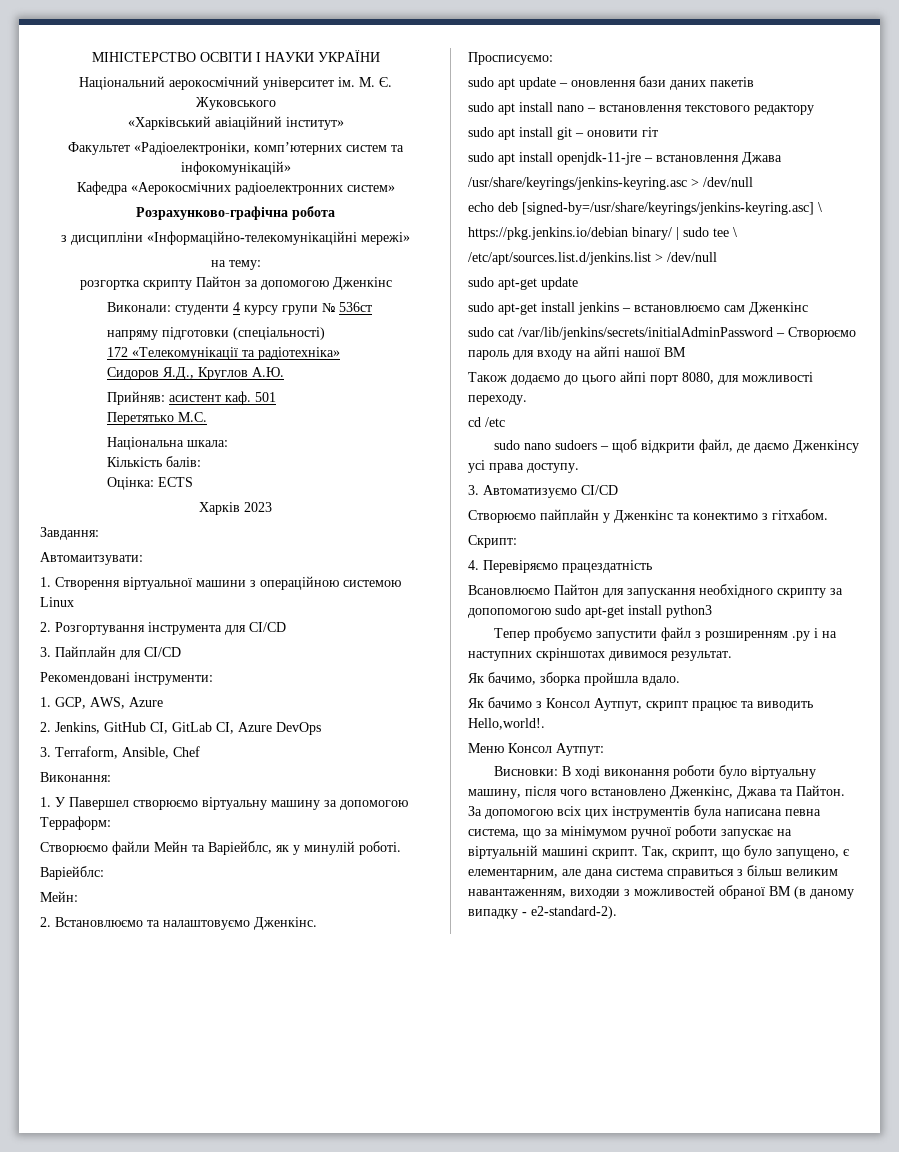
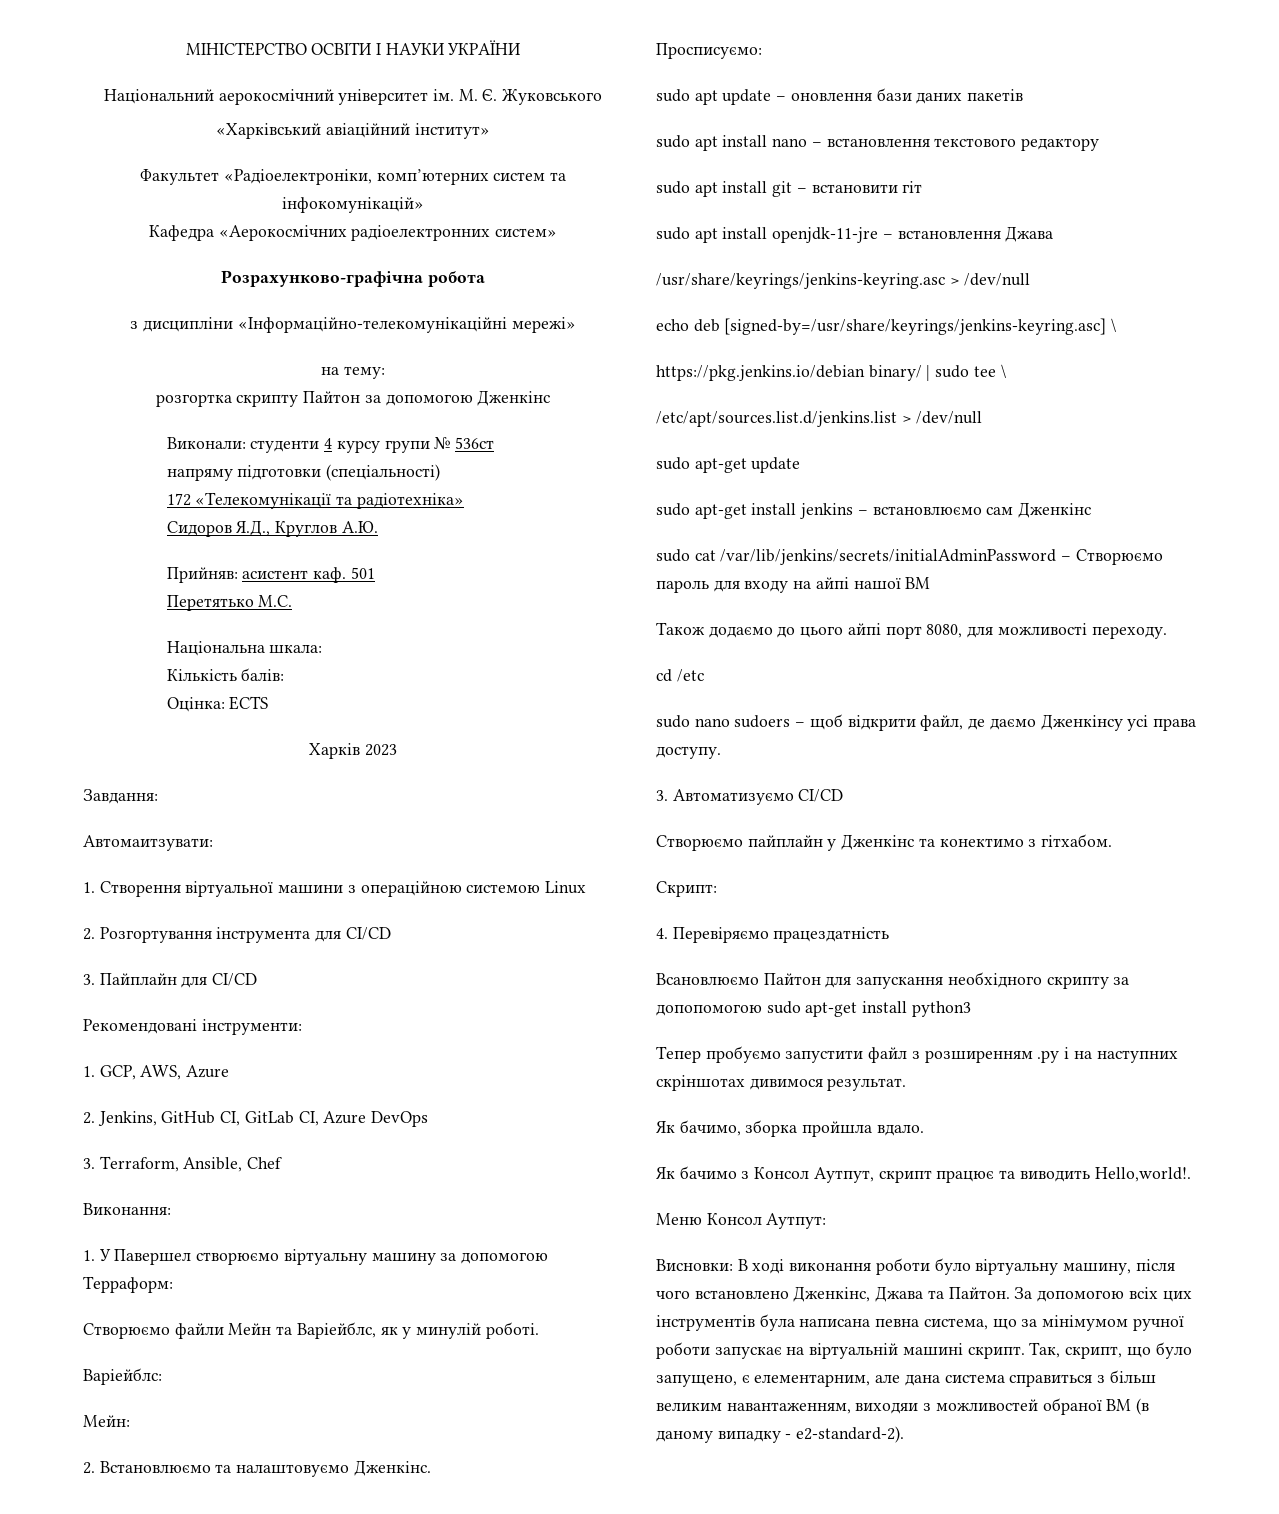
- sudo apt install git – оновити гіт
+ sudo apt install git – встановити гіт

